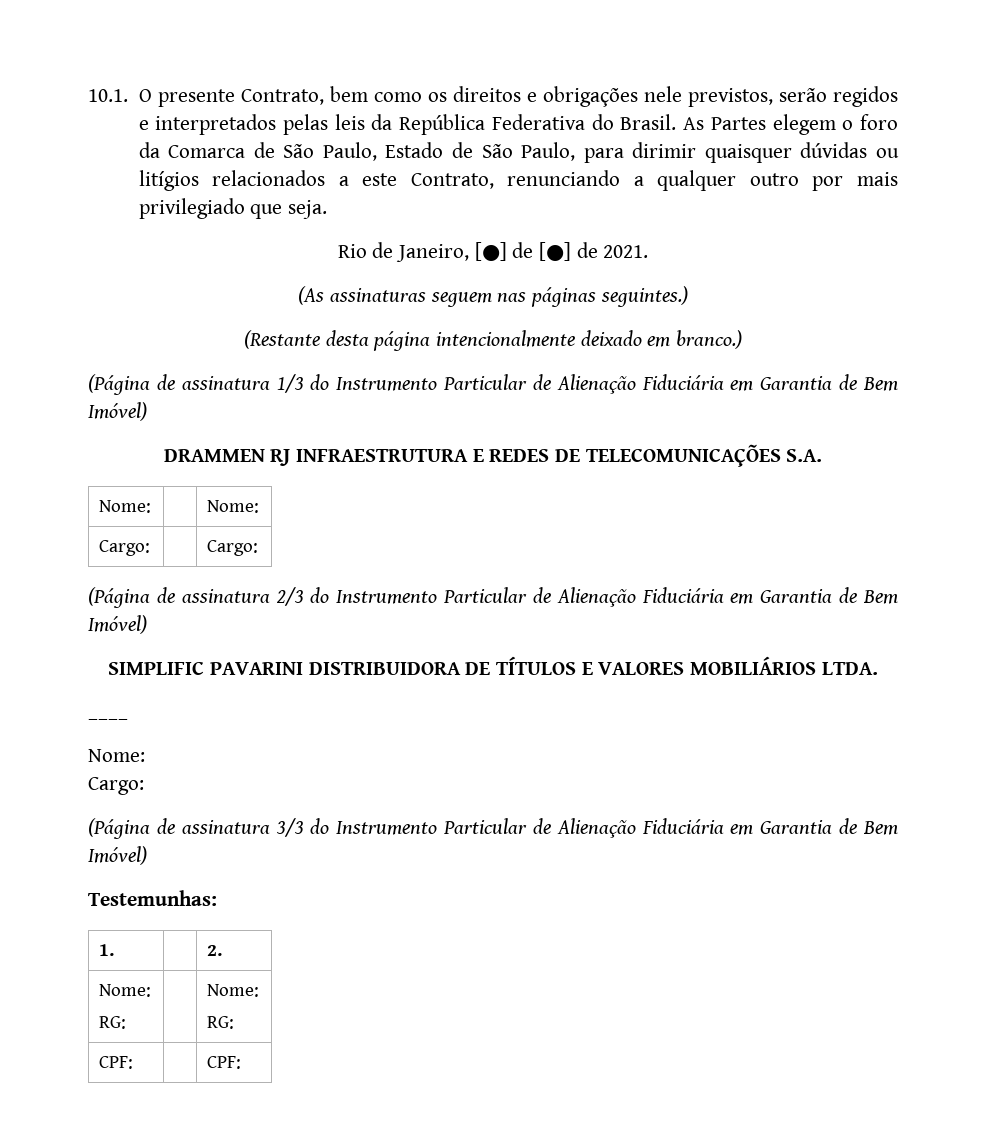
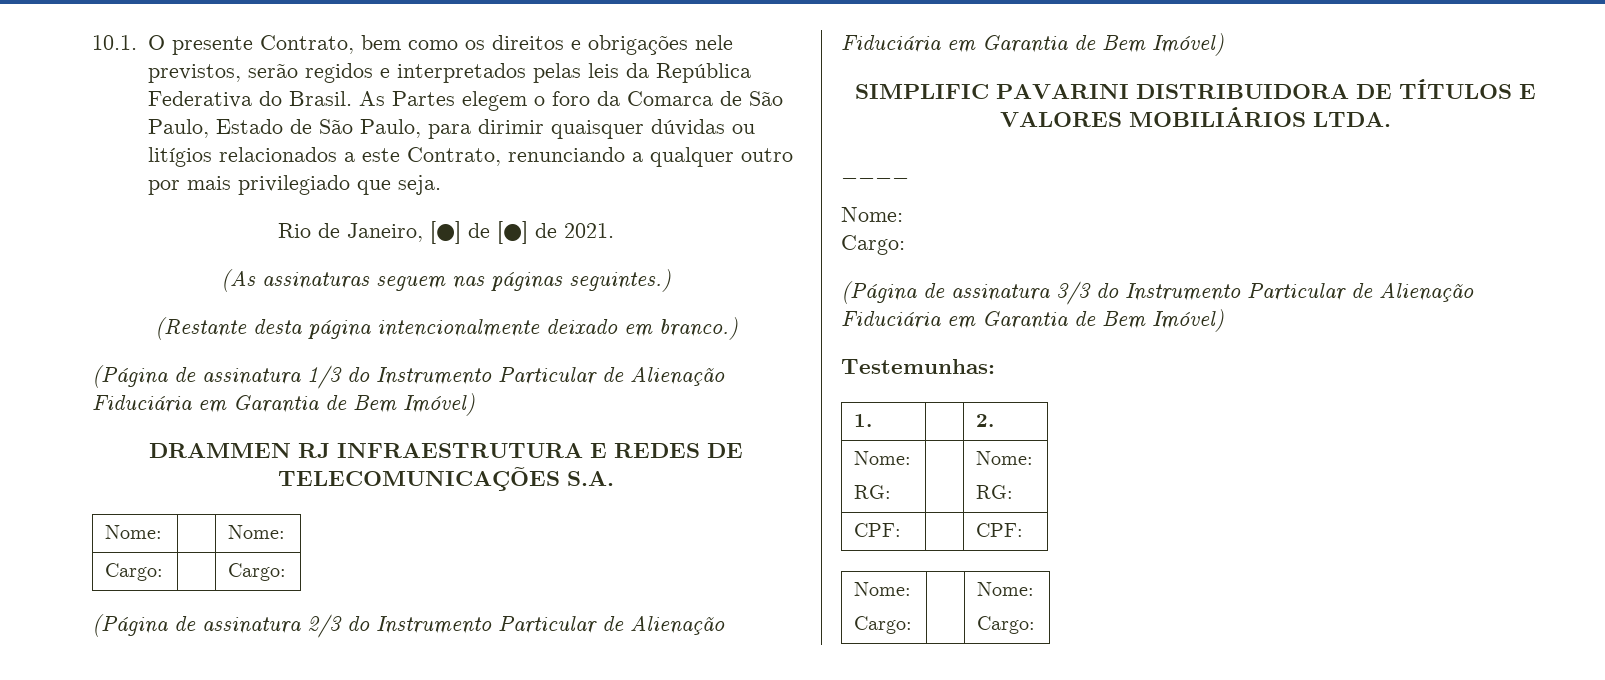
  CPF: | | CPF:
+ Nome:
+ Cargo: | | Nome:
+ Cargo:

